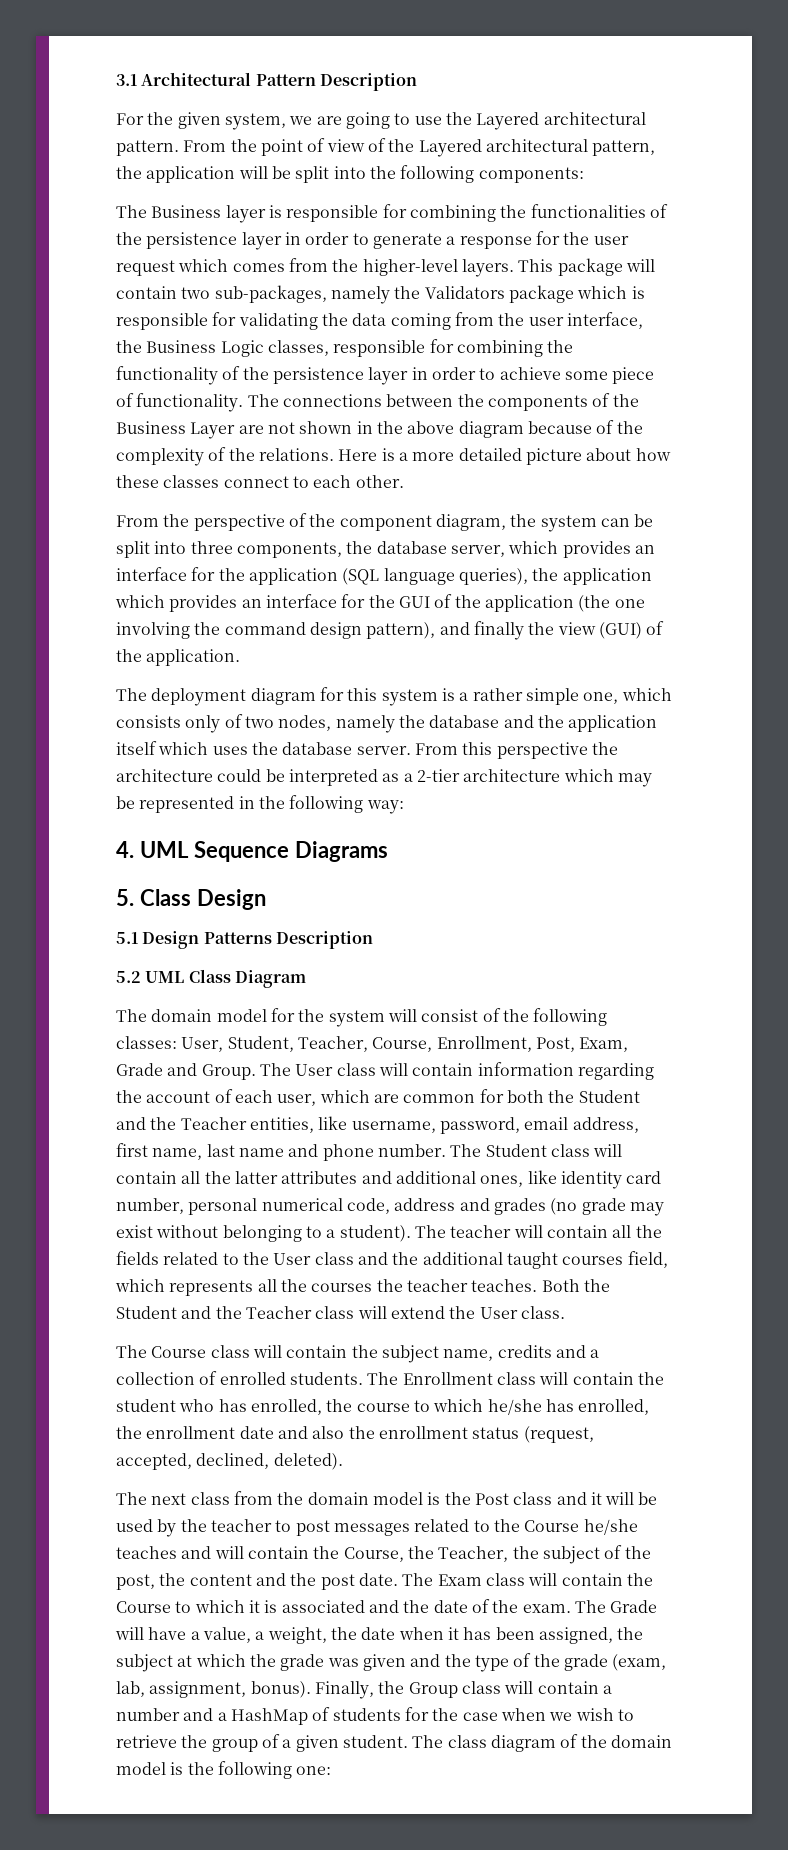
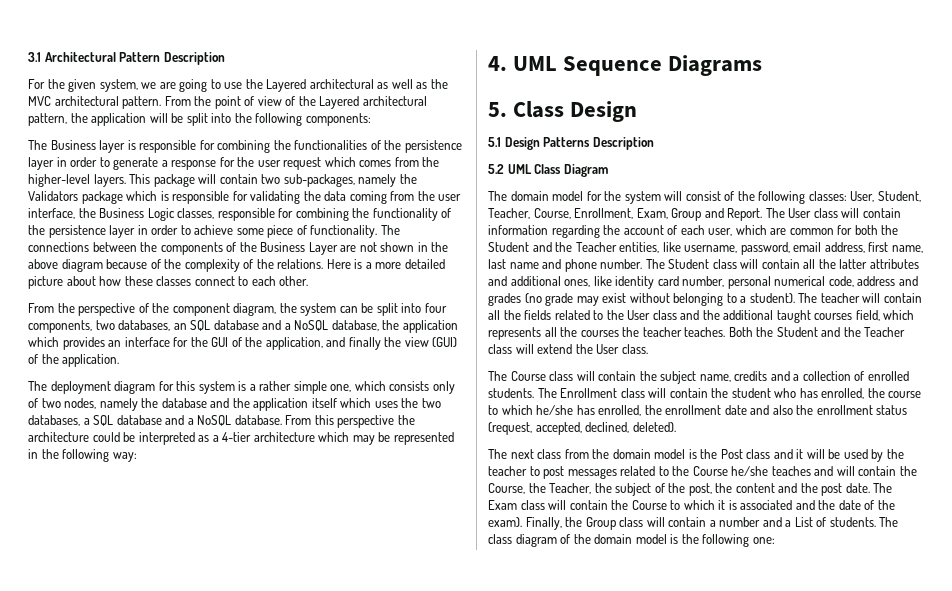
- For the given system, we are going to use the Layered architectural pattern.
+ For the given system, we are going to use the Layered architectural as well as the MVC architectural pattern.
- From the perspective of the component diagram, the system can be split into three components, the database server, which provides an interface for the application (SQL language queries), the application which provides an interface for the GUI of the application (the one involving the command design pattern), and finally the view (GUI) of the application.
+ From the perspective of the component diagram, the system can be split into four components, two databases, an SQL database and a NoSQL database, the application which provides an interface for the GUI of the application, and finally the view (GUI) of the application.
- The deployment diagram for this system is a rather simple one, which consists only of two nodes, namely the database and the application itself which uses the database server.
+ The deployment diagram for this system is a rather simple one, which consists only of two nodes, namely the database and the application itself which uses the two databases, a SQL database and a NoSQL database.
- From this perspective the architecture could be interpreted as a 2-tier architecture which may be represented in the following way:
+ From this perspective the architecture could be interpreted as a 4-tier architecture which may be represented in the following way:
- The domain model for the system will consist of the following classes: User, Student, Teacher, Course, Enrollment, Post, Exam, Grade and Group.
+ The domain model for the system will consist of the following classes: User, Student, Teacher, Course, Enrollment, Exam, Group and Report.
- The Exam class will contain the Course to which it is associated and the date of the exam. The Grade will have a value, a weight, the date when it has been assigned, the subject at which the grade was given and the type of the grade (exam, lab, assignment, bonus).
+ The Exam class will contain the Course to which it is associated and the date of the exam).
- Finally, the Group class will contain a number and a HashMap of students for the case when we wish to retrieve the group of a given student.
+ Finally, the Group class will contain a number and a List of students.

